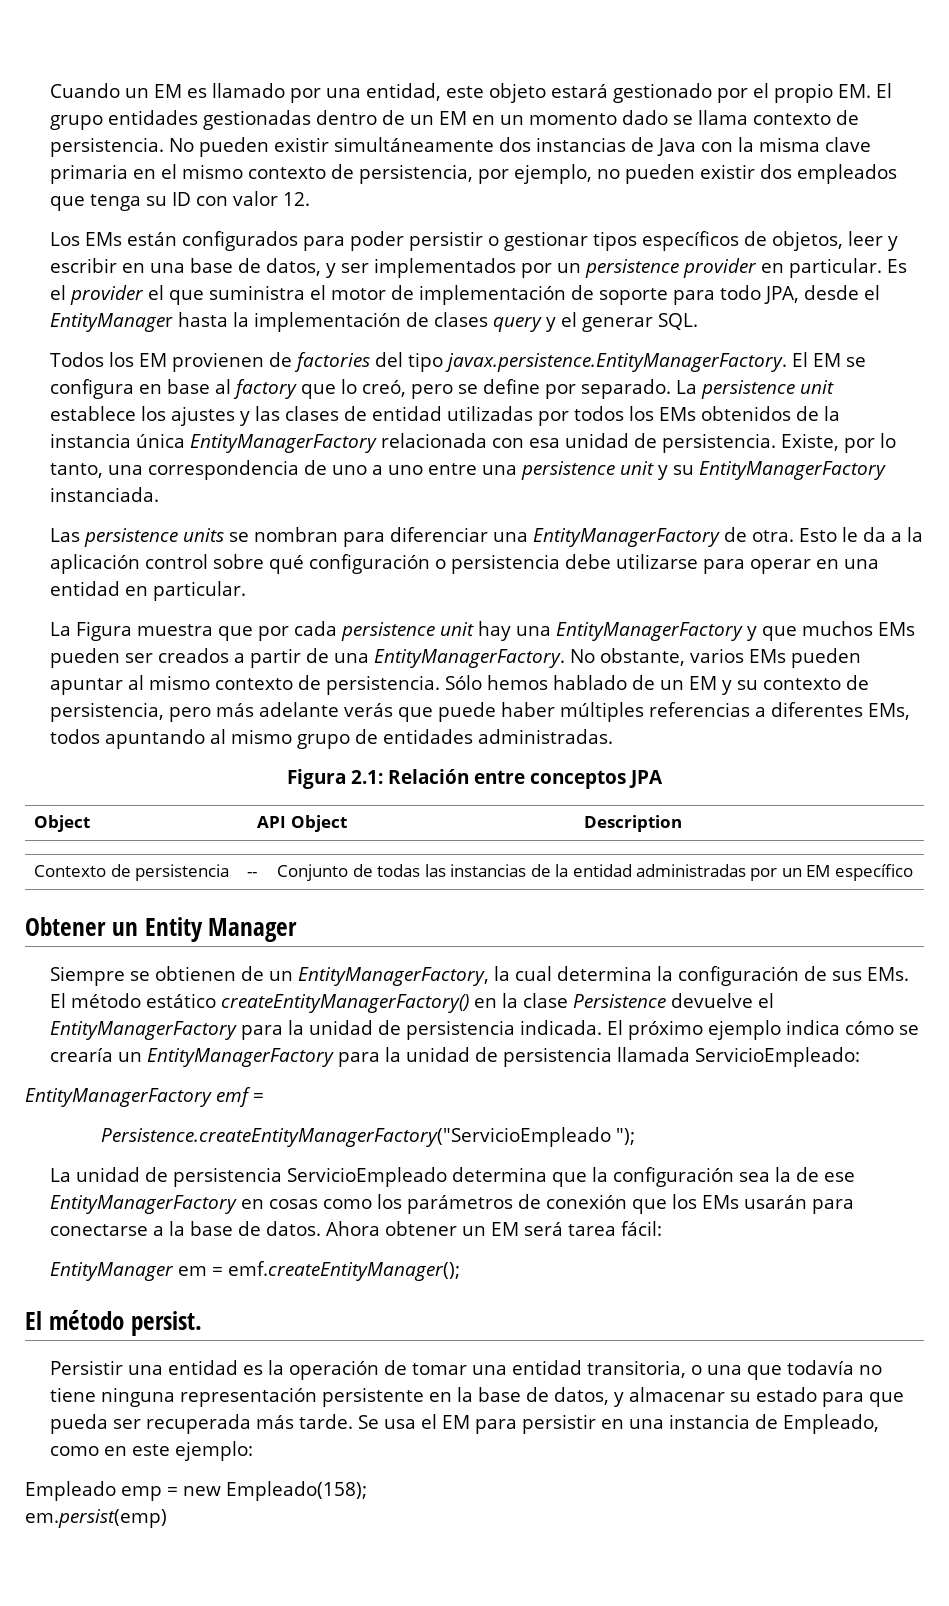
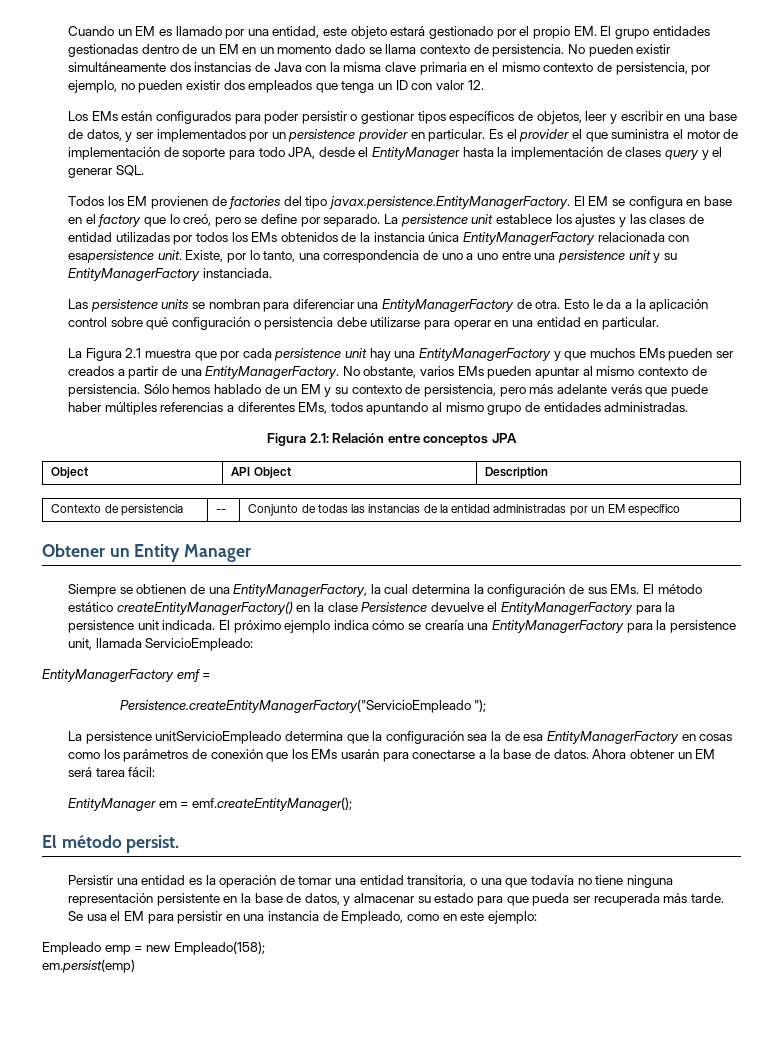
- No pueden existir simultáneamente dos instancias de Java con la misma clave primaria en el mismo contexto de persistencia, por ejemplo, no pueden existir dos empleados que tenga su ID con valor 12.
+ No pueden existir simultáneamente dos instancias de Java con la misma clave primaria en el mismo contexto de persistencia, por ejemplo, no pueden existir dos empleados que tenga un ID con valor 12.
- Todos los EM provienen de factories del tipo javax.persistence.EntityManagerFactory. El EM se configura en base al factory que lo creó, pero se define por separado.
+ Todos los EM provienen de factories del tipo javax.persistence.EntityManagerFactory. El EM se configura en base en el factory que lo creó, pero se define por separado.
- La persistence unit establece los ajustes y las clases de entidad utilizadas por todos los EMs obtenidos de la instancia única EntityManagerFactory relacionada con esa unidad de persistencia.
+ La persistence unit establece los ajustes y las clases de entidad utilizadas por todos los EMs obtenidos de la instancia única EntityManagerFactory relacionada con esapersistence unit.
- La Figura muestra que por cada persistence unit hay una EntityManagerFactory y que muchos EMs pueden ser creados a partir de una EntityManagerFactory.
+ La Figura 2.1 muestra que por cada persistence unit hay una EntityManagerFactory y que muchos EMs pueden ser creados a partir de una EntityManagerFactory.
- Siempre se obtienen de un EntityManagerFactory, la cual determina la configuración de sus EMs. El método estático createEntityManagerFactory() en la clase Persistence devuelve el EntityManagerFactory para la unidad de persistencia indicada.
+ Siempre se obtienen de una EntityManagerFactory, la cual determina la configuración de sus EMs. El método estático createEntityManagerFactory() en la clase Persistence devuelve el EntityManagerFactory para la persistence unit indicada.
- El próximo ejemplo indica cómo se crearía un EntityManagerFactory para la unidad de persistencia llamada ServicioEmpleado:
+ El próximo ejemplo indica cómo se crearía una EntityManagerFactory para la persistence unit, llamada ServicioEmpleado:
- La unidad de persistencia ServicioEmpleado determina que la configuración sea la de ese EntityManagerFactory en cosas como los parámetros de conexión que los EMs usarán para conectarse a la base de datos.
+ La persistence unitServicioEmpleado determina que la configuración sea la de esa EntityManagerFactory en cosas como los parámetros de conexión que los EMs usarán para conectarse a la base de datos.

